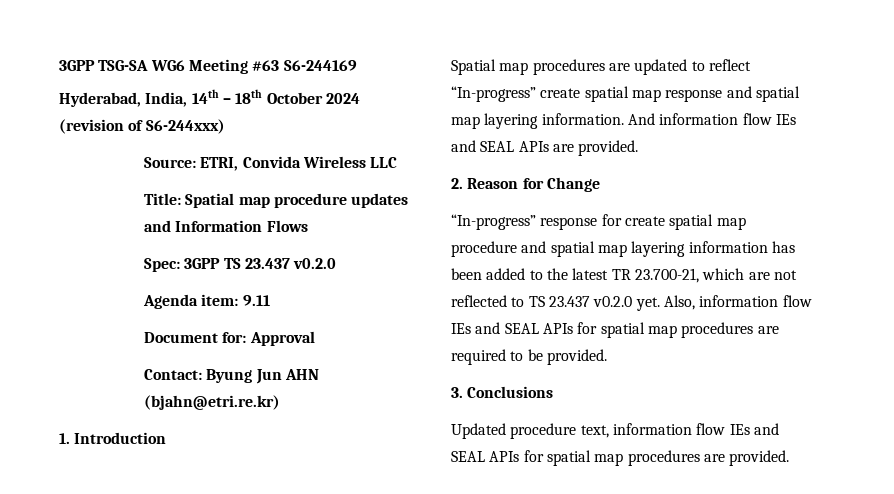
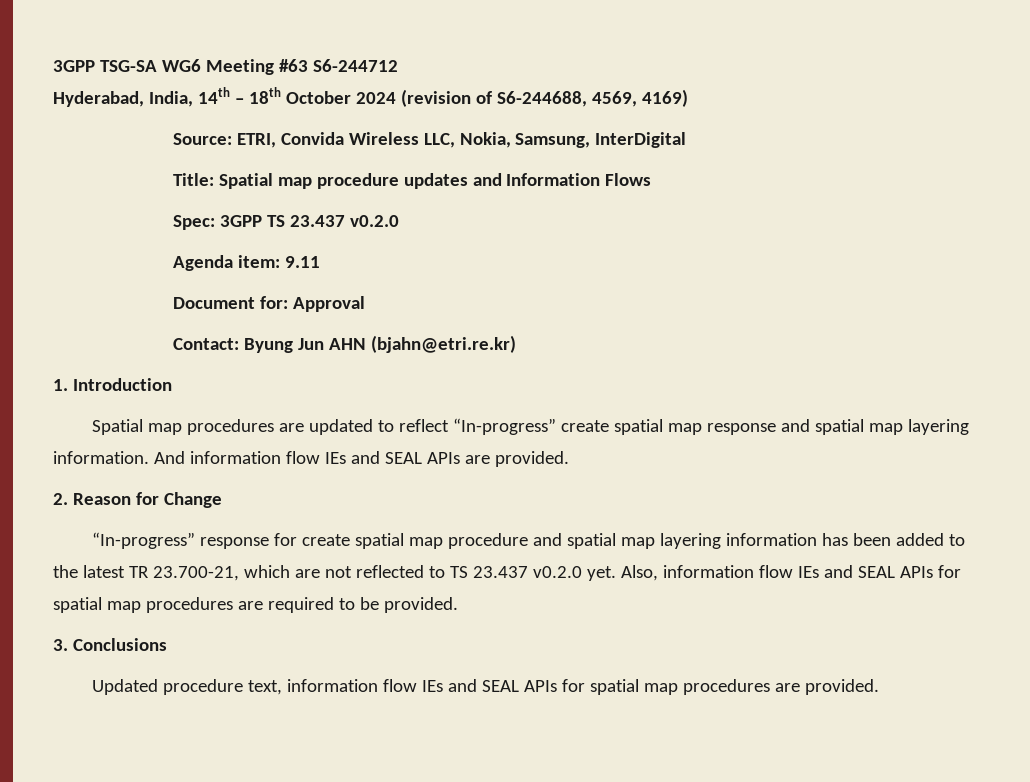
- 3GPP TSG-SA WG6 Meeting #63 S6-244169
+ 3GPP TSG-SA WG6 Meeting #63 S6-244712
- Hyderabad, India, 14th – 18th October 2024 (revision of S6-244xxx)
+ Hyderabad, India, 14th – 18th October 2024 (revision of S6-244688, 4569, 4169)
- Source: ETRI, Convida Wireless LLC
+ Source: ETRI, Convida Wireless LLC, Nokia, Samsung, InterDigital

